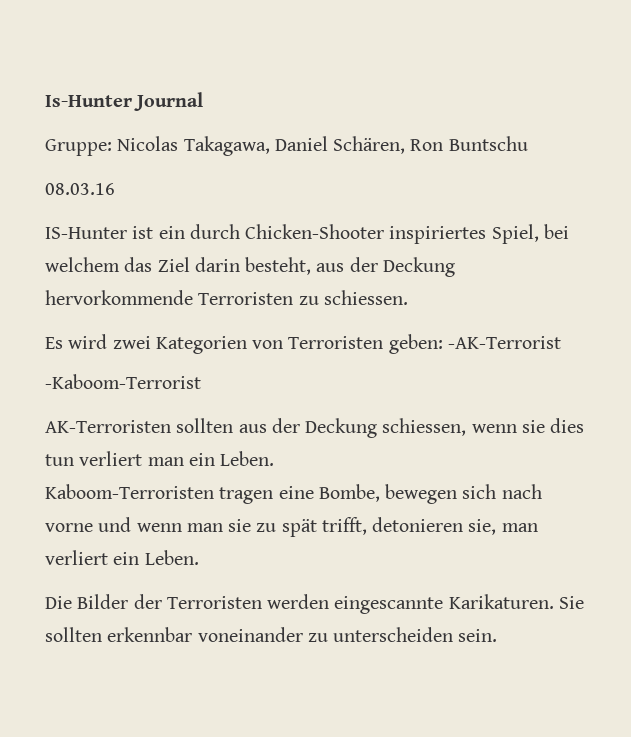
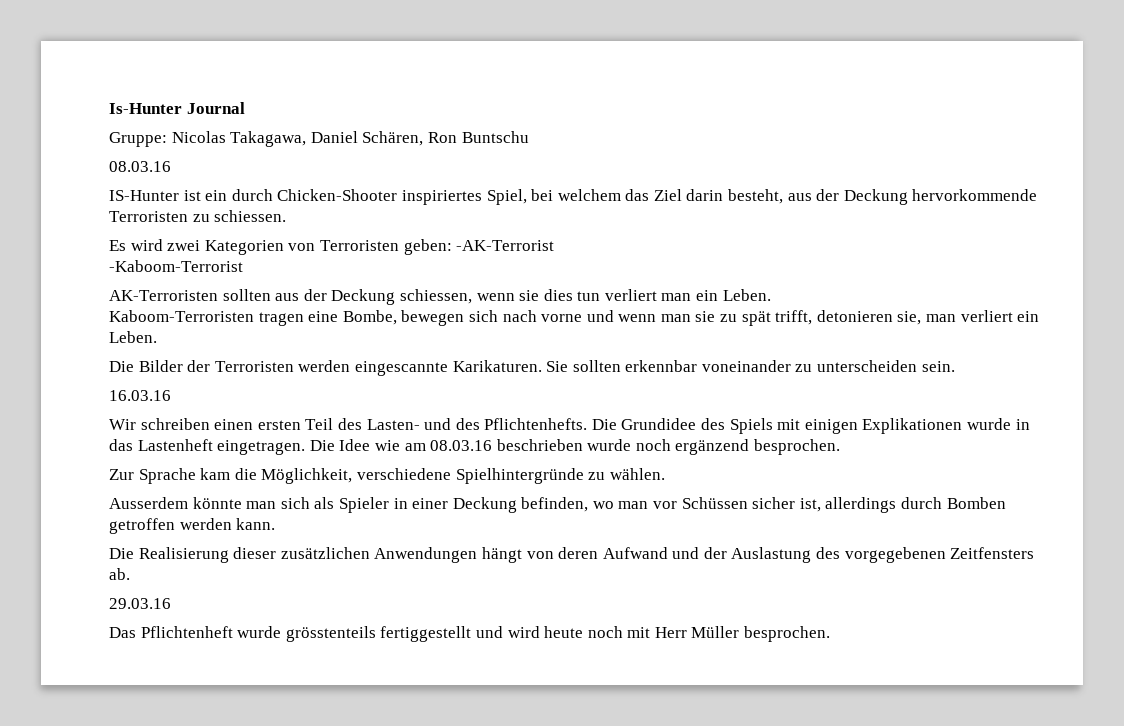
+ 16.03.16
+ Wir schreiben einen ersten Teil des Lasten- und des Pflichtenhefts. Die Grundidee des Spiels mit einigen Explikationen wurde in das Lastenheft eingetragen. Die Idee wie am 08.03.16 beschrieben wurde noch ergänzend besprochen.
+ Zur Sprache kam die Möglichkeit, verschiedene Spielhintergründe zu wählen.
+ Ausserdem könnte man sich als Spieler in einer Deckung befinden, wo man vor Schüssen sicher ist, allerdings durch Bomben getroffen werden kann.
+ Die Realisierung dieser zusätzlichen Anwendungen hängt von deren Aufwand und der Auslastung des vorgegebenen Zeitfensters ab.
+ 29.03.16
+ Das Pflichtenheft wurde grösstenteils fertiggestellt und wird heute noch mit Herr Müller besprochen.

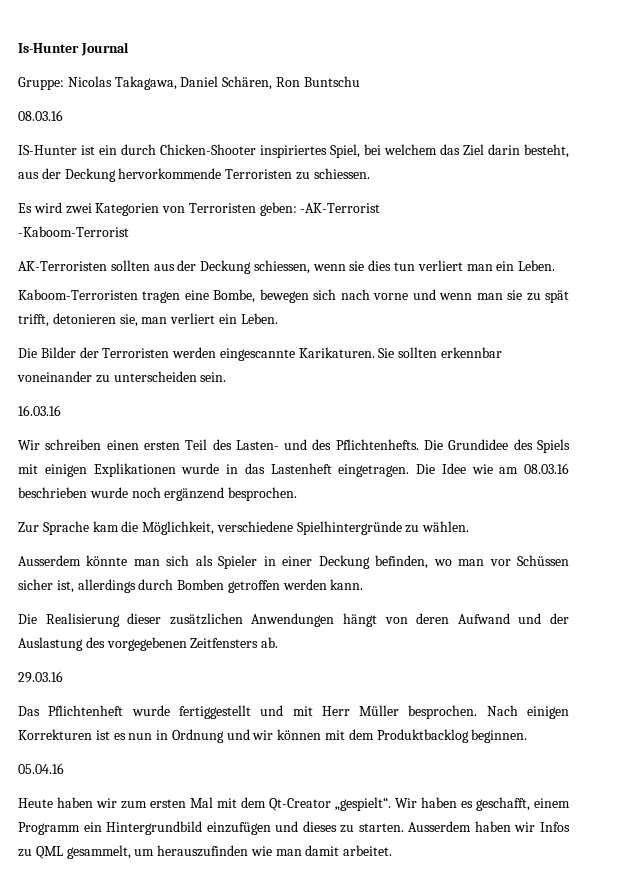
- Das Pflichtenheft wurde grösstenteils fertiggestellt und wird heute noch mit Herr Müller besprochen.
+ Das Pflichtenheft wurde fertiggestellt und mit Herr Müller besprochen.
+ Nach einigen Korrekturen ist es nun in Ordnung und wir können mit dem Produktbacklog beginnen.
+ 05.04.16
+ Heute haben wir zum ersten Mal mit dem Qt-Creator „gespielt“. Wir haben es geschafft, einem Programm ein Hintergrundbild einzufügen und dieses zu starten. Ausserdem haben wir Infos zu QML gesammelt, um herauszufinden wie man damit arbeitet.

